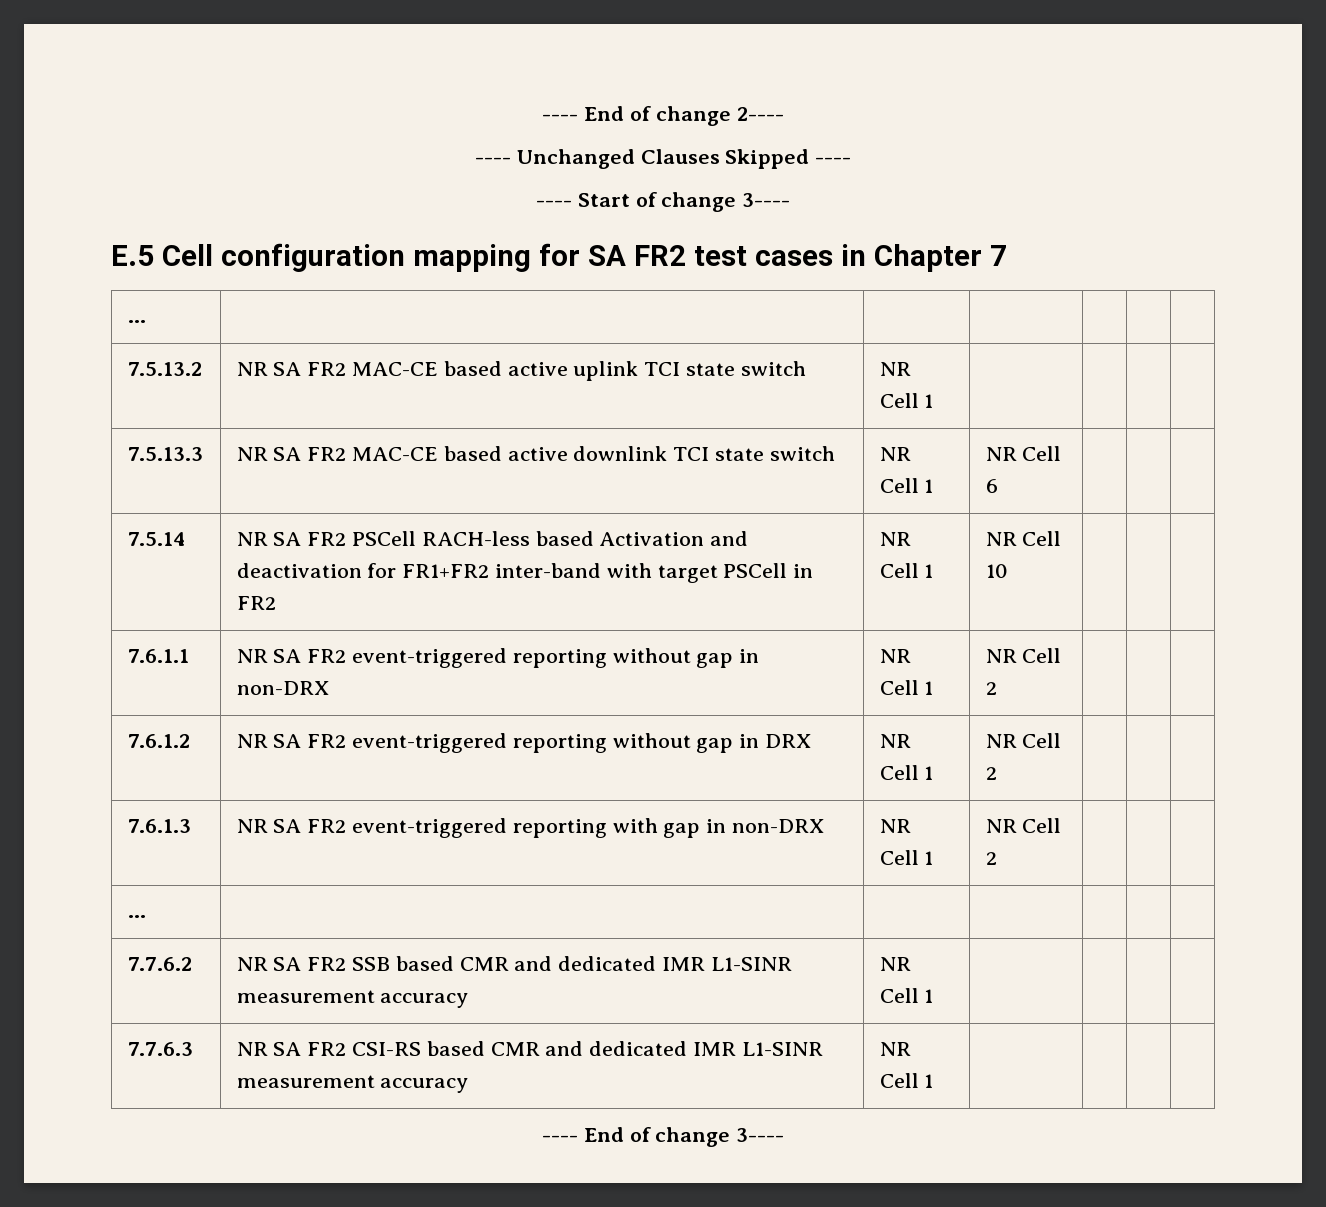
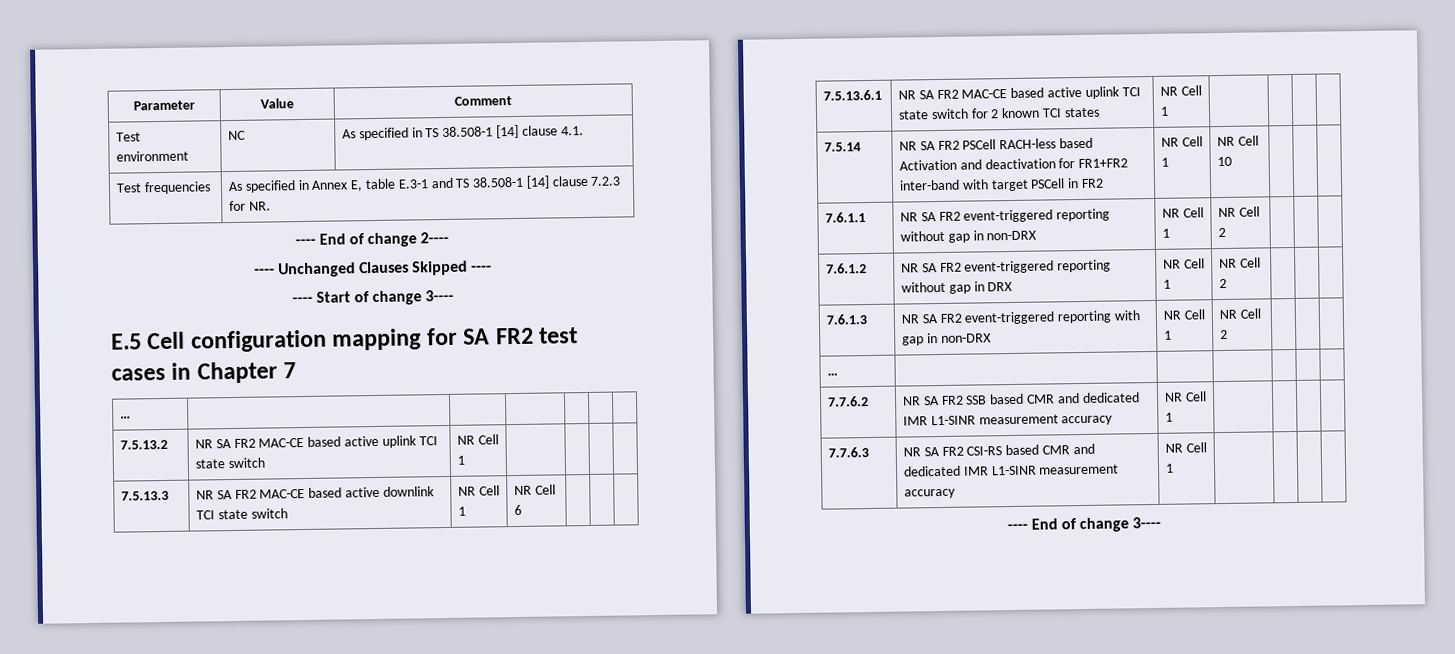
+ Parameter | Value | Comment
+ Test environment | NC | As specified in TS 38.508-1 [14] clause 4.1.
+ Test frequencies | As specified in Annex E, table E.3-1 and TS 38.508-1 [14] clause 7.2.3 for NR.
+ 7.5.13.6.1 | NR SA FR2 MAC-CE based active uplink TCI state switch for 2 known TCI states | NR Cell 1 | | | |

